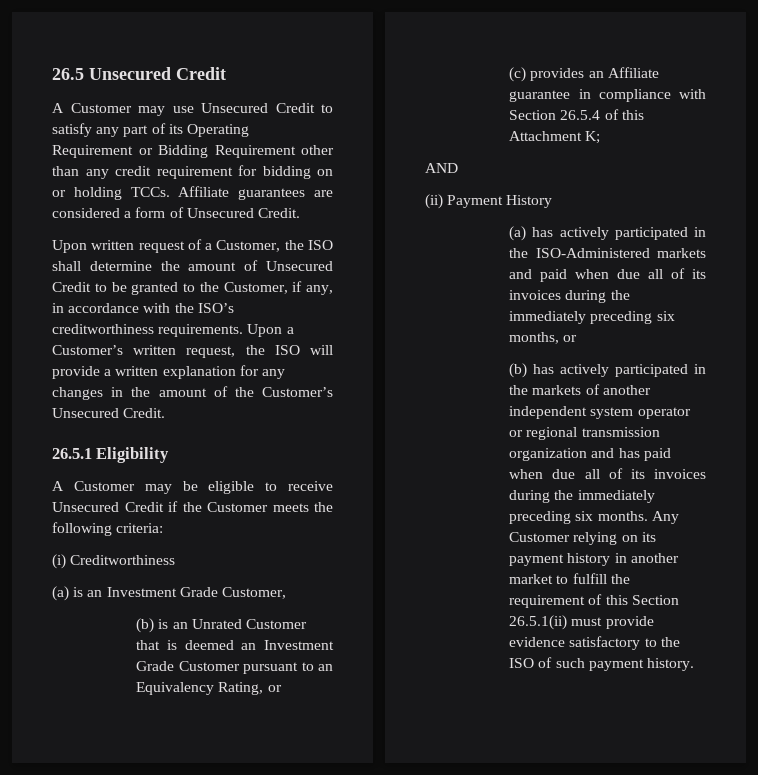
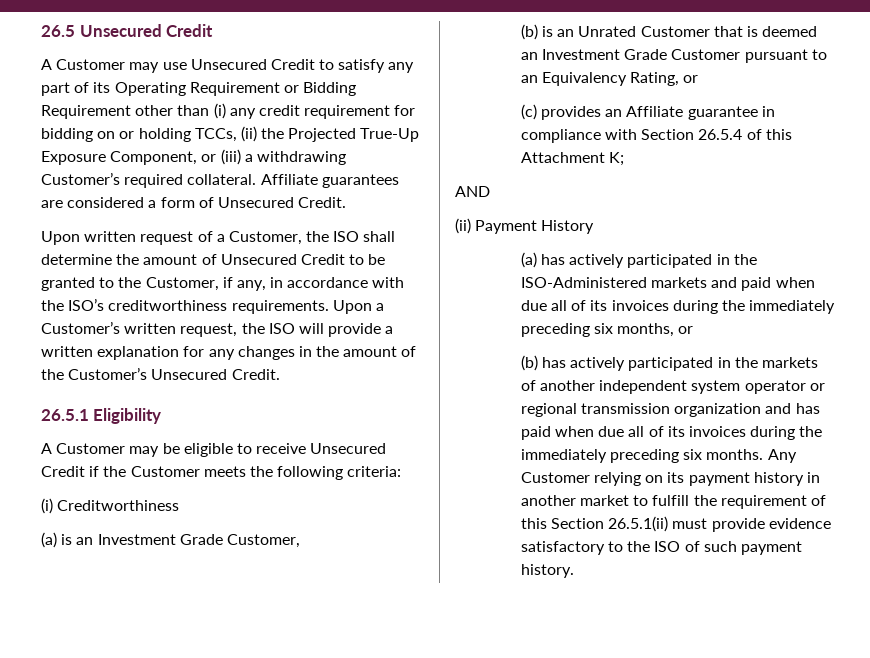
- A Customer may use Unsecured Credit to satisfy any part of its Operating Requirement or Bidding Requirement other than any credit requirement for bidding on or holding TCCs.
+ A Customer may use Unsecured Credit to satisfy any part of its Operating Requirement or Bidding Requirement other than (i) any credit requirement for bidding on or holding TCCs, (ii) the Projected True-Up Exposure Component, or (iii) a withdrawing Customer’s required collateral.

